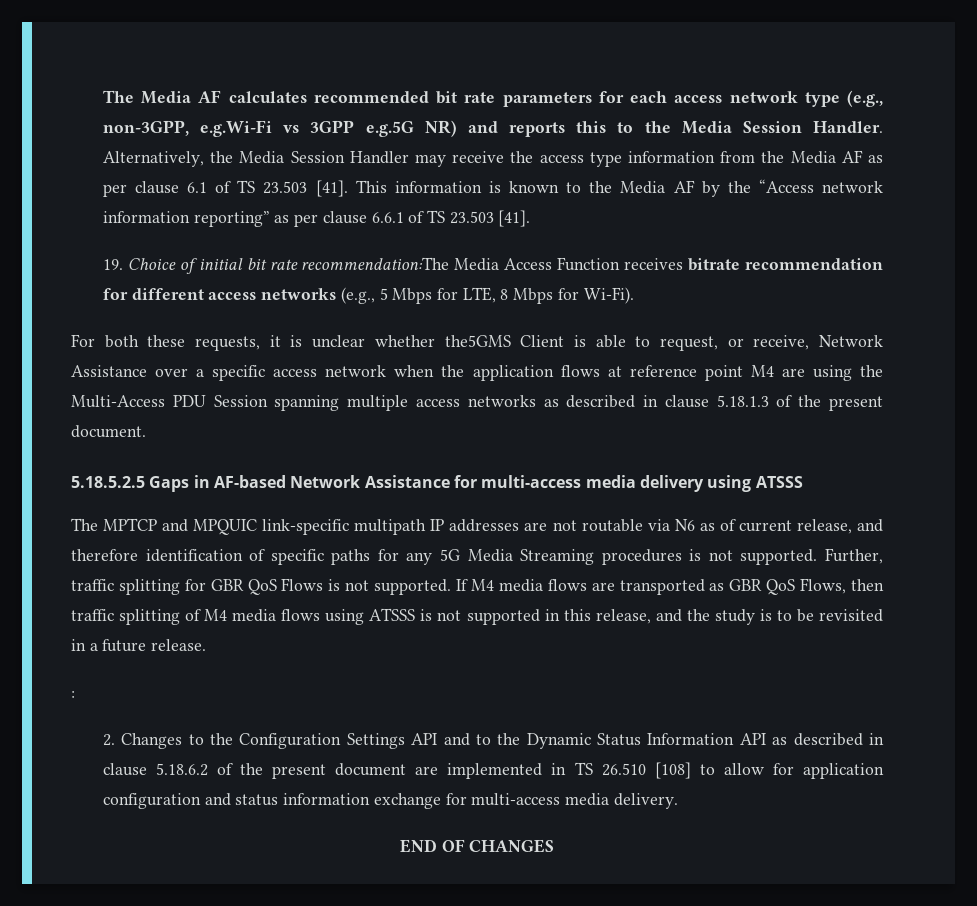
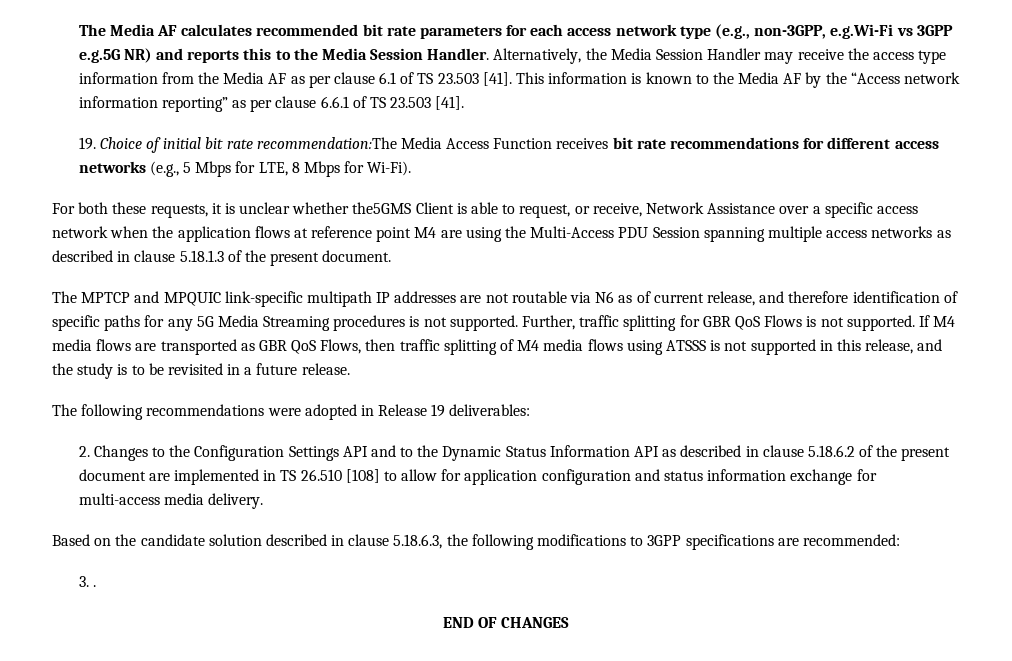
- 19. Choice of initial bit rate recommendation:The Media Access Function receives bitrate recommendation for different access networks (e.g., 5 Mbps for LTE, 8 Mbps for Wi-Fi).
+ 19. Choice of initial bit rate recommendation:The Media Access Function receives bit rate recommendations for different access networks (e.g., 5 Mbps for LTE, 8 Mbps for Wi-Fi).
- 5.18.5.2.5 Gaps in AF-based Network Assistance for multi-access media delivery using ATSSS
- :
+ The following recommendations were adopted in Release 19 deliverables:
+ Based on the candidate solution described in clause 5.18.6.3, the following modifications to 3GPP specifications are recommended:
+ 3. .

